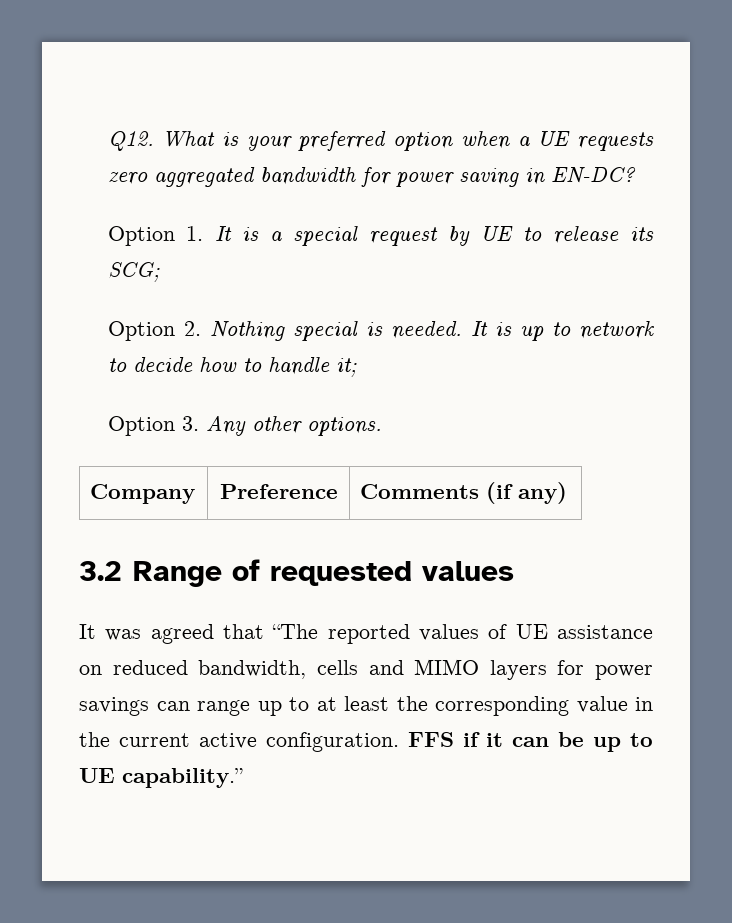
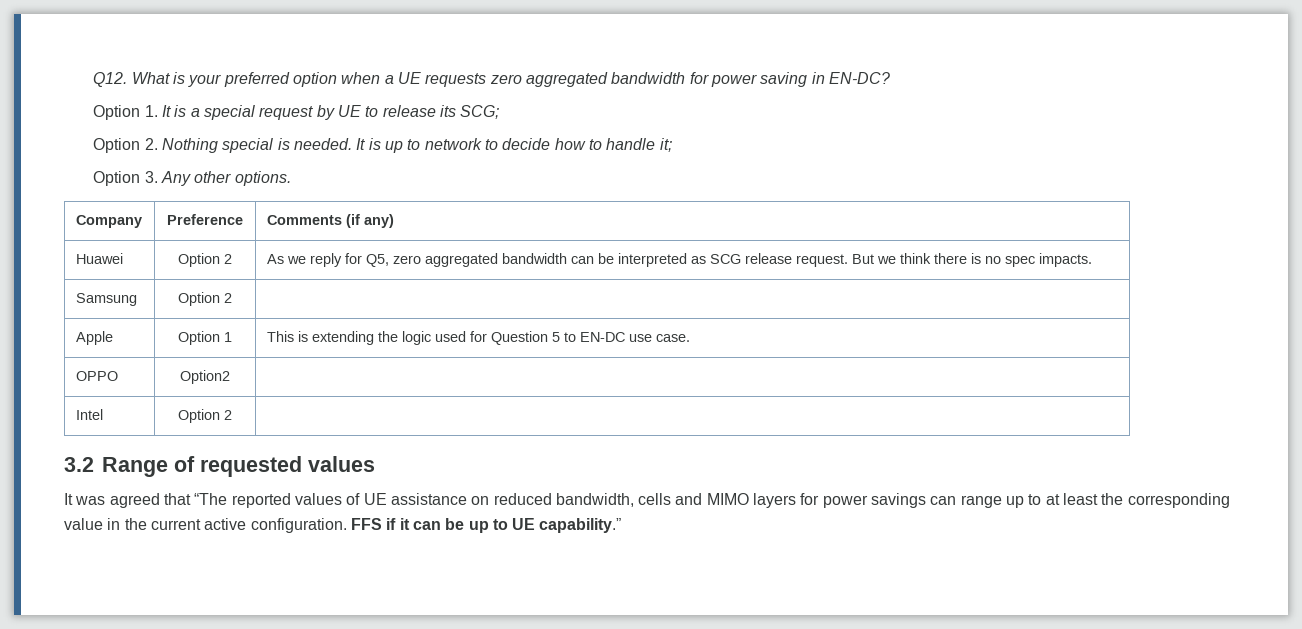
+ Huawei | Option 2 | As we reply for Q5, zero aggregated bandwidth can be interpreted as SCG release request. But we think there is no spec impacts.
+ Samsung | Option 2 |
+ Apple | Option 1 | This is extending the logic used for Question 5 to EN-DC use case.
+ OPPO | Option2 |
+ Intel | Option 2 |

